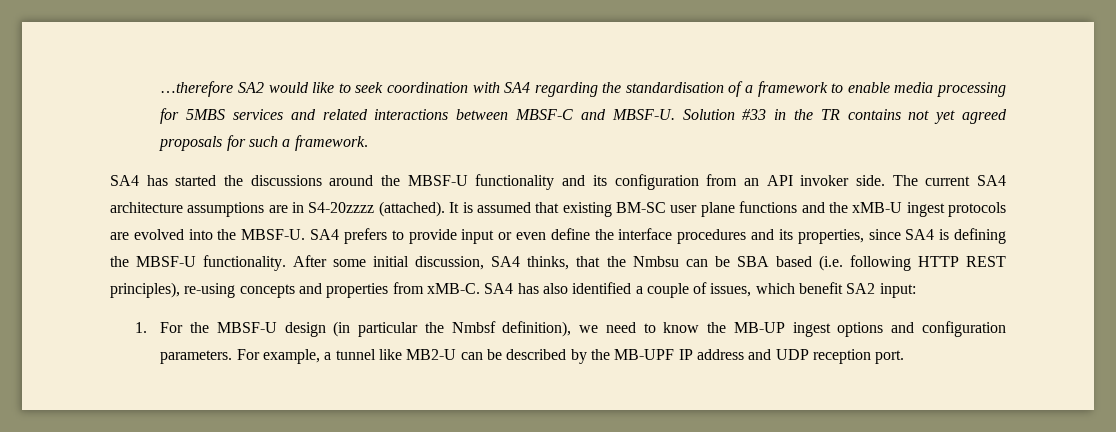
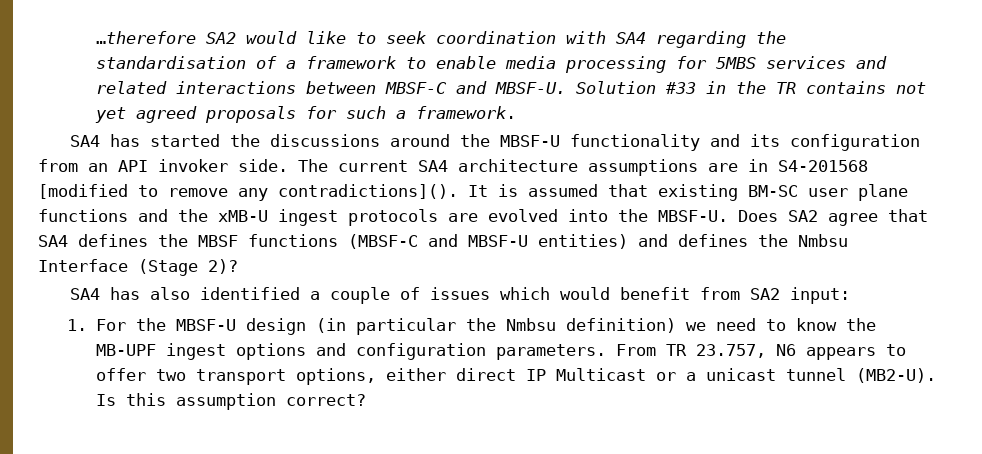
- The current SA4 architecture assumptions are in S4-20zzzz (attached).
+ The current SA4 architecture assumptions are in S4-201568 [modified to remove any contradictions]().
- SA4 prefers to provide input or even define the interface procedures and its properties, since SA4 is defining the MBSF-U functionality. After some initial discussion, SA4 thinks, that the Nmbsu can be SBA based (i.e. following HTTP REST principles), re-using concepts and properties from xMB-C. SA4 has also identified a couple of issues, which benefit SA2 input:
+ Does SA2 agree that SA4 defines the MBSF functions (MBSF-C and MBSF-U entities) and defines the Nmbsu Interface (Stage 2)?
+ SA4 has also identified a couple of issues which would benefit from SA2 input:
- 1. For the MBSF-U design (in particular the Nmbsf definition), we need to know the MB-UP ingest options and configuration parameters.
+ 1. For the MBSF-U design (in particular the Nmbsu definition) we need to know the MB-UPF ingest options and configuration parameters.
- For example, a tunnel like MB2-U can be described by the MB-UPF IP address and UDP reception port.
+ From TR 23.757, N6 appears to offer two transport options, either direct IP Multicast or a unicast tunnel (MB2-U). Is this assumption correct?

